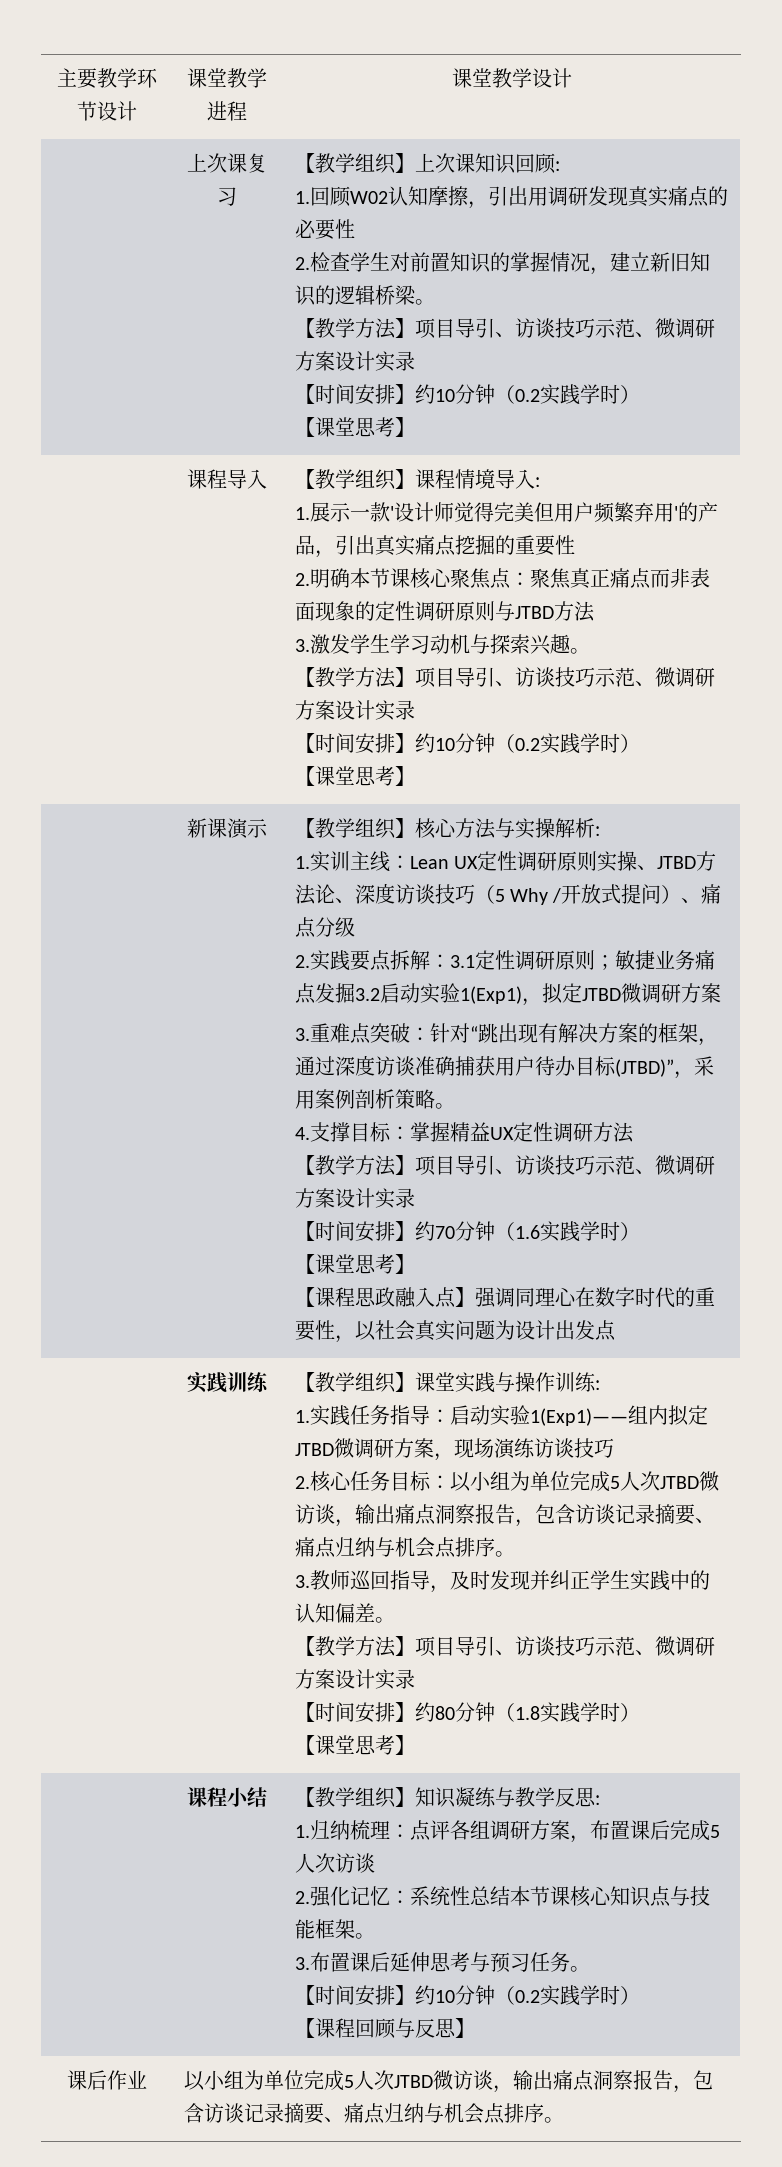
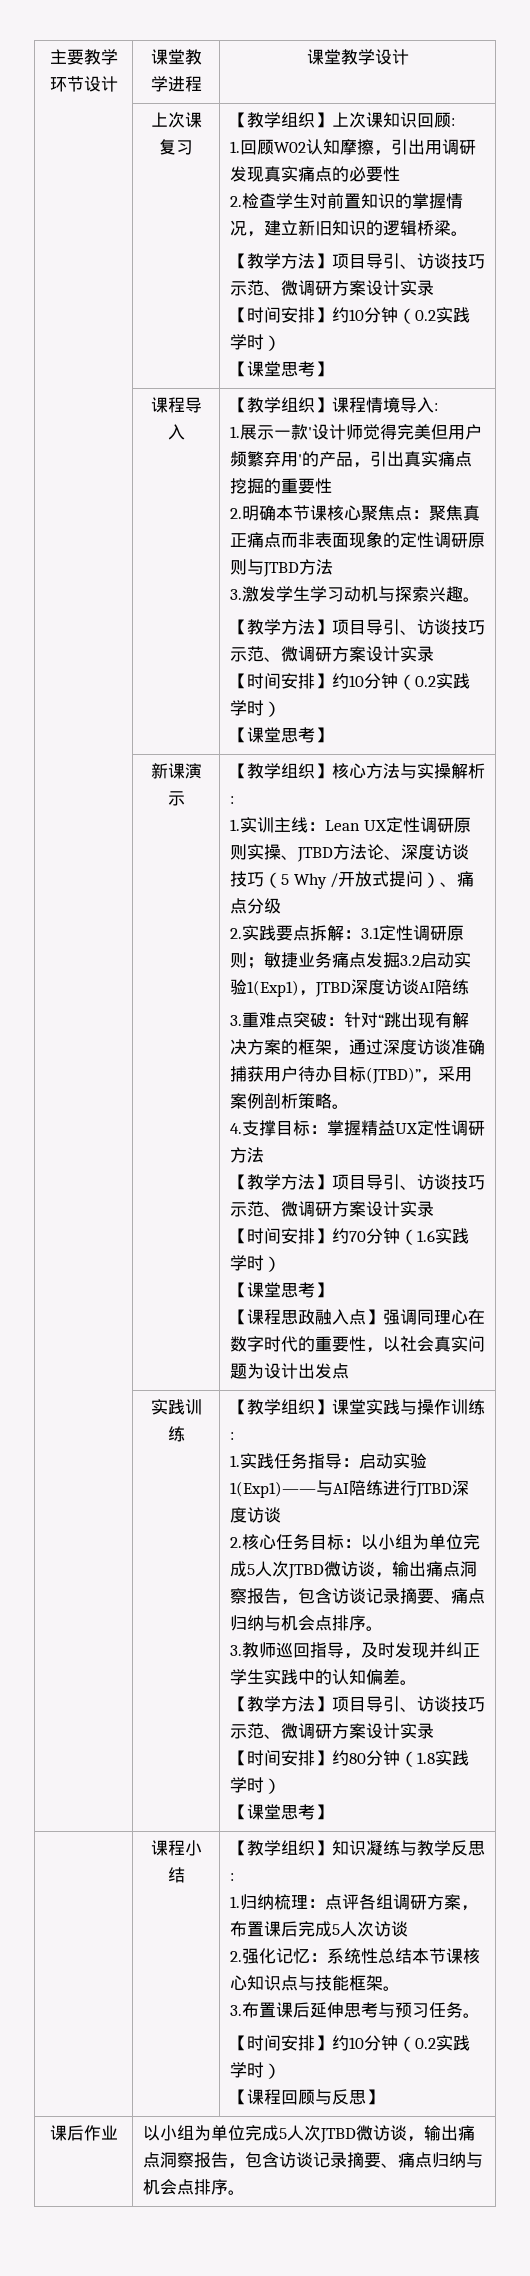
- 2.实践要点拆解：3.1定性调研原则；敏捷业务痛点发掘3.2启动实验1(Exp1)，拟定JTBD微调研方案
+ 2.实践要点拆解：3.1定性调研原则；敏捷业务痛点发掘3.2启动实验1(Exp1)，JTBD深度访谈AI陪练
- 1.实践任务指导：启动实验1(Exp1)——组内拟定JTBD微调研方案，现场演练访谈技巧
+ 1.实践任务指导：启动实验1(Exp1)——与AI陪练进行JTBD深度访谈

